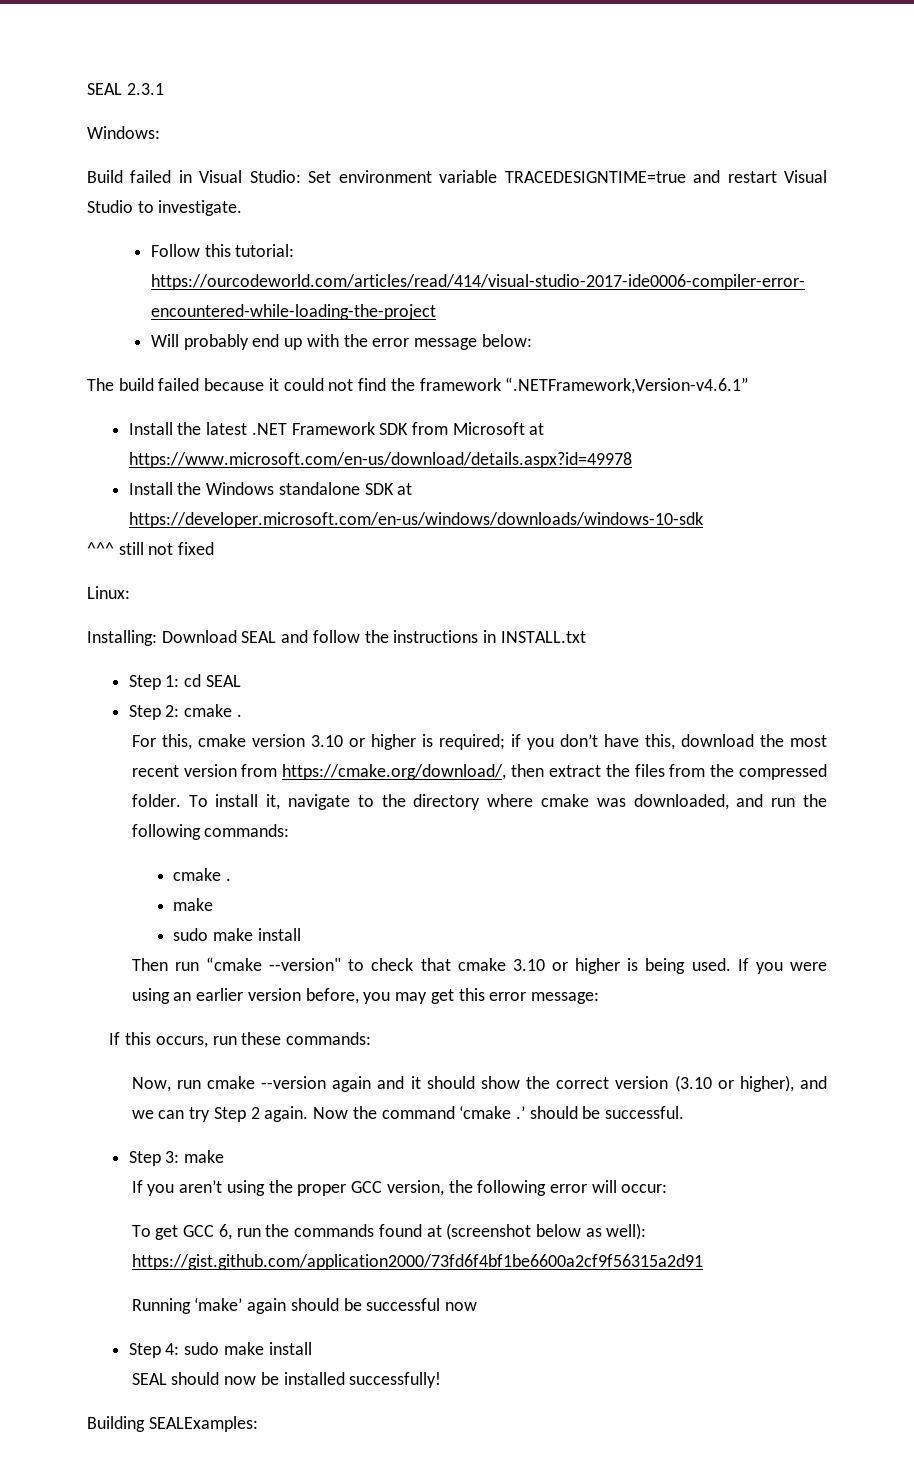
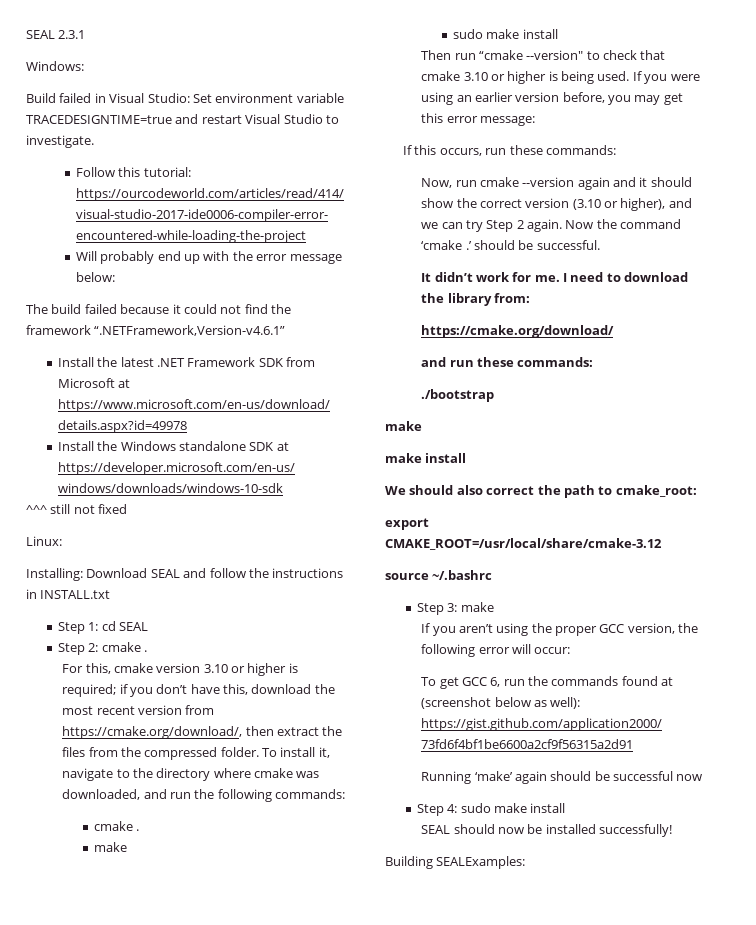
+ It didn’t work for me. I need to download the library from:
+ https://cmake.org/download/
+ and run these commands:
+ ./bootstrap
+ make
+ make install
+ We should also correct the path to cmake_root:
+ export CMAKE_ROOT=/usr/local/share/cmake-3.12
+ source ~/.bashrc

